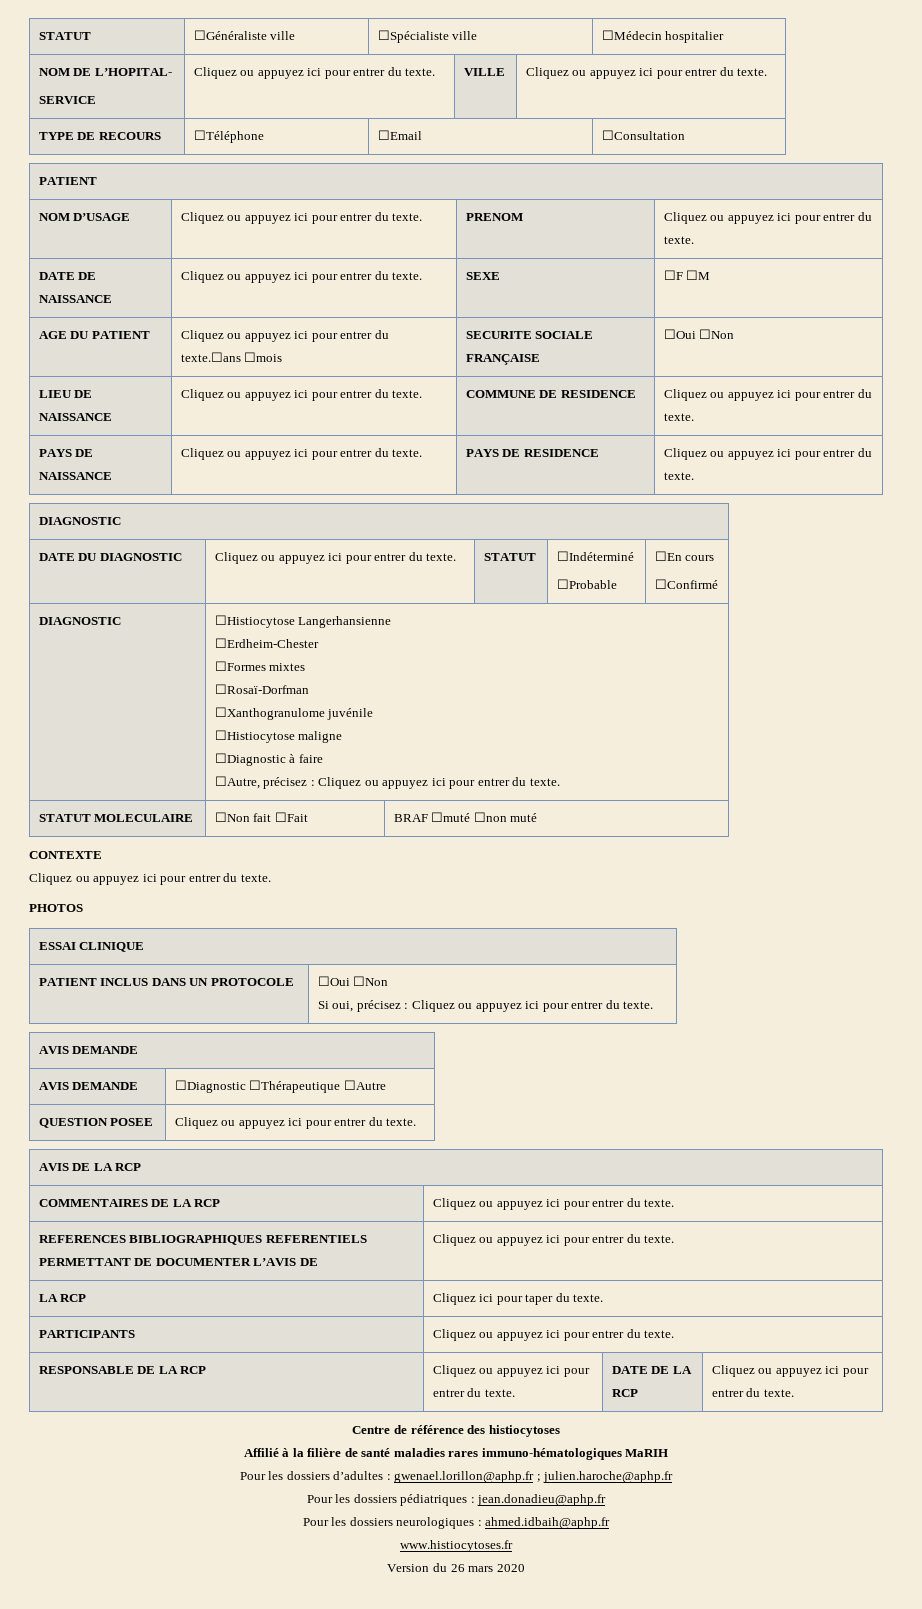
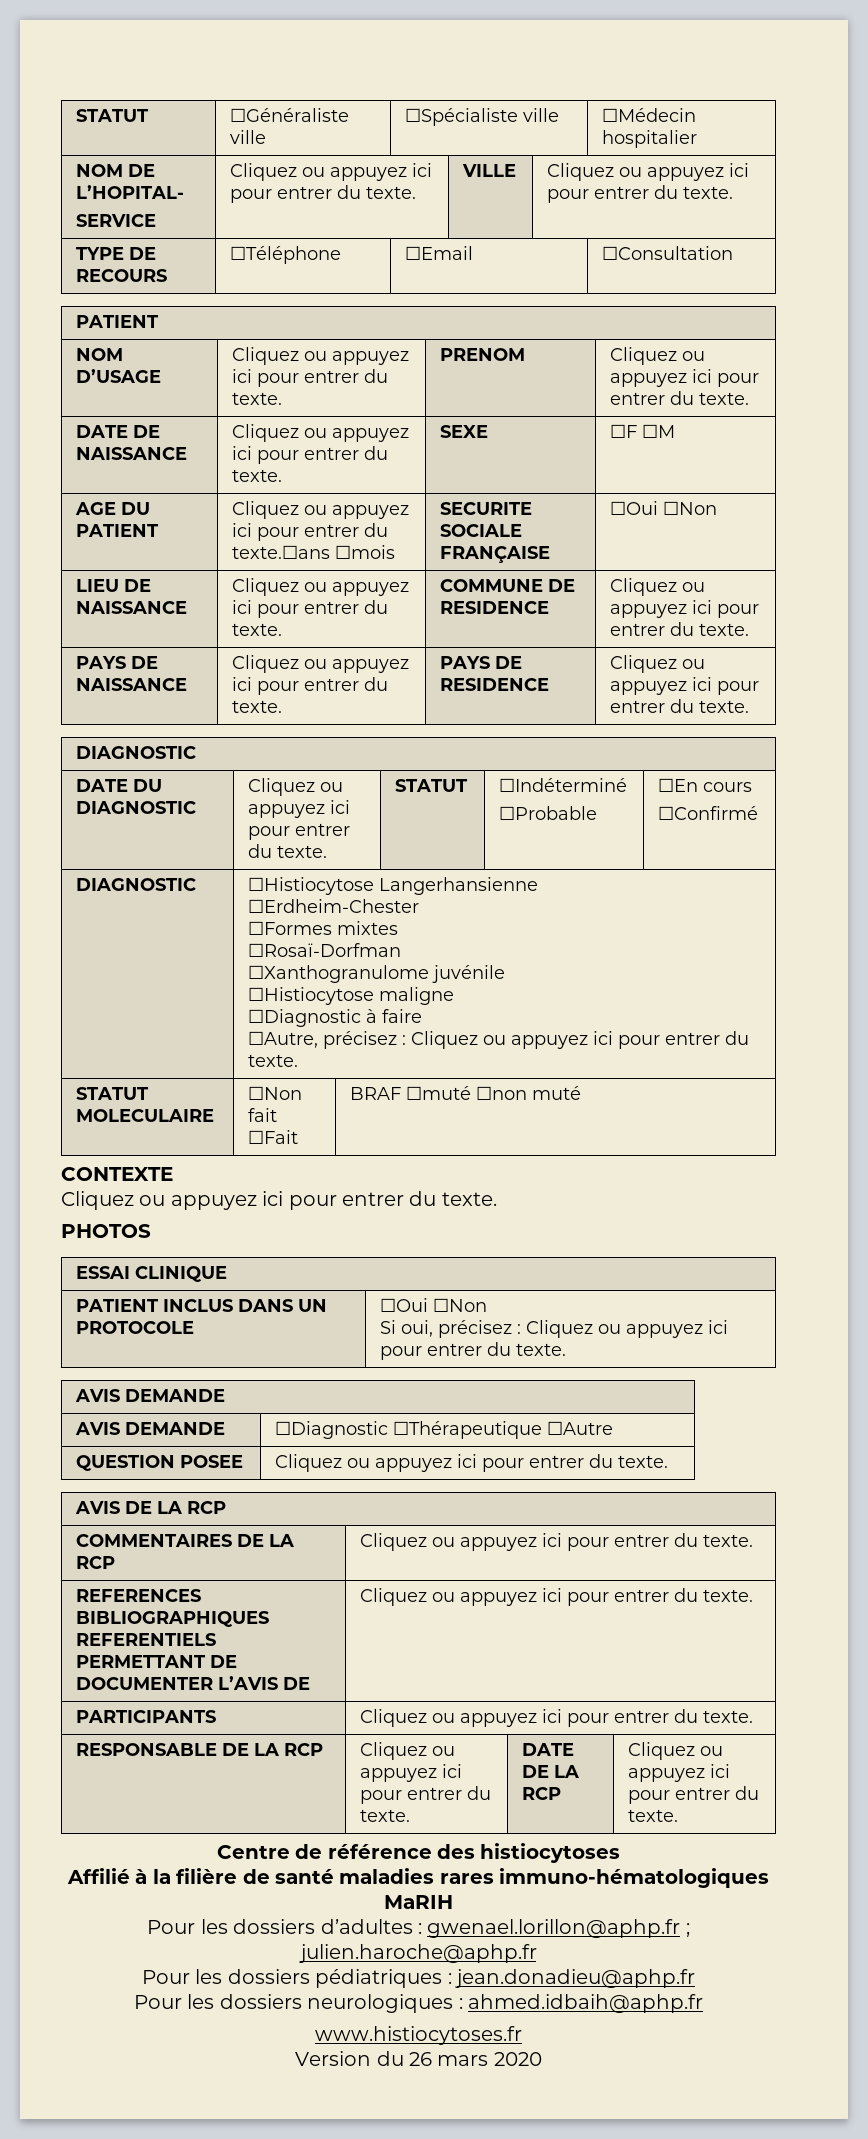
- LA RCP | Cliquez ici pour taper du texte.

